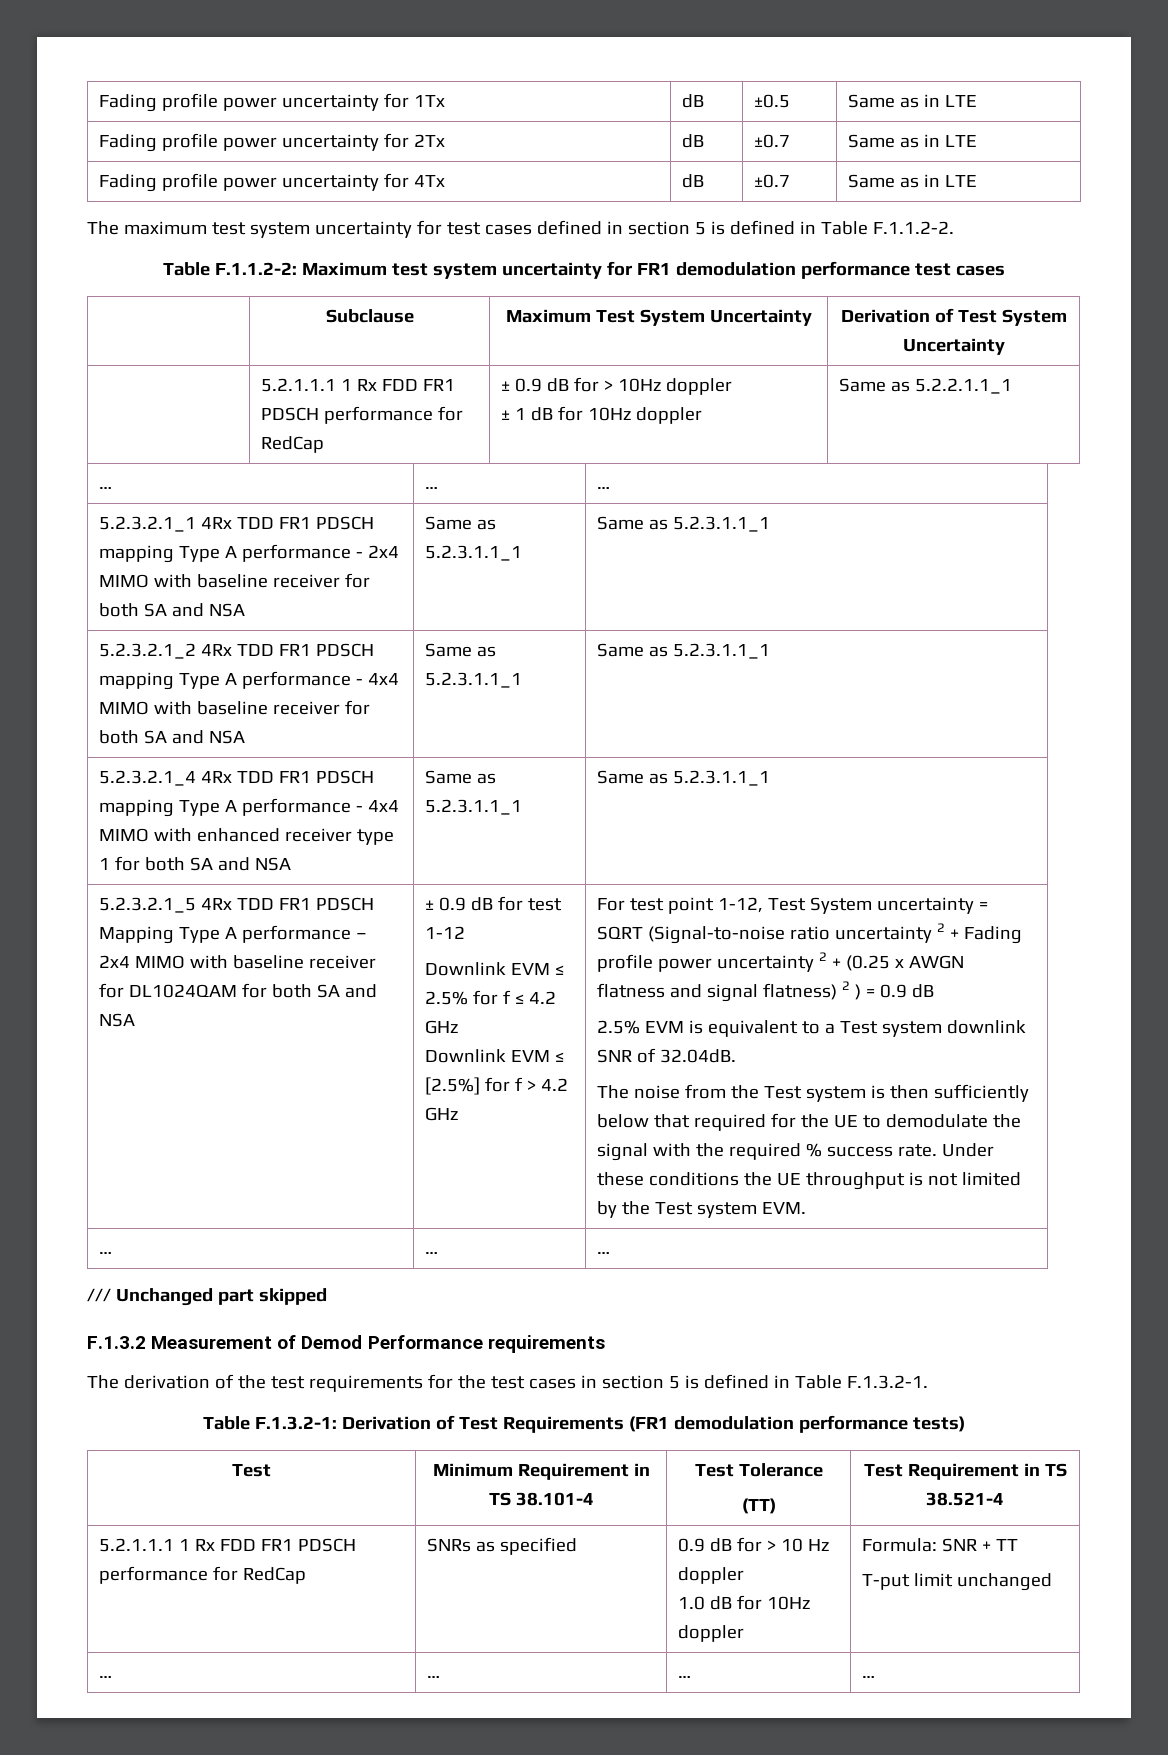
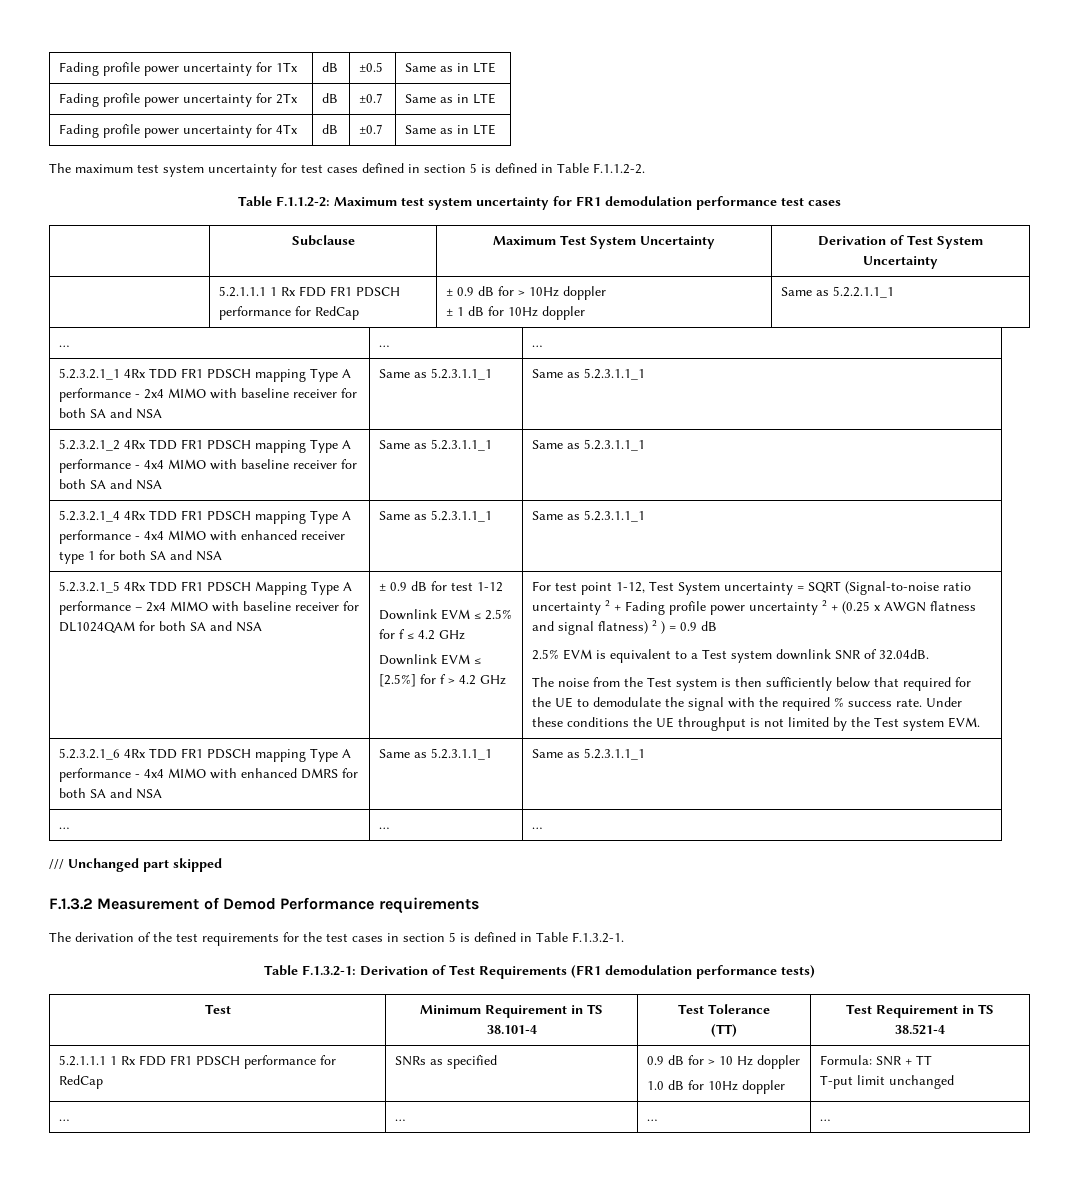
+ 5.2.3.2.1_6 4Rx TDD FR1 PDSCH mapping Type A performance - 4x4 MIMO with enhanced DMRS for both SA and NSA | Same as 5.2.3.1.1_1 | Same as 5.2.3.1.1_1

